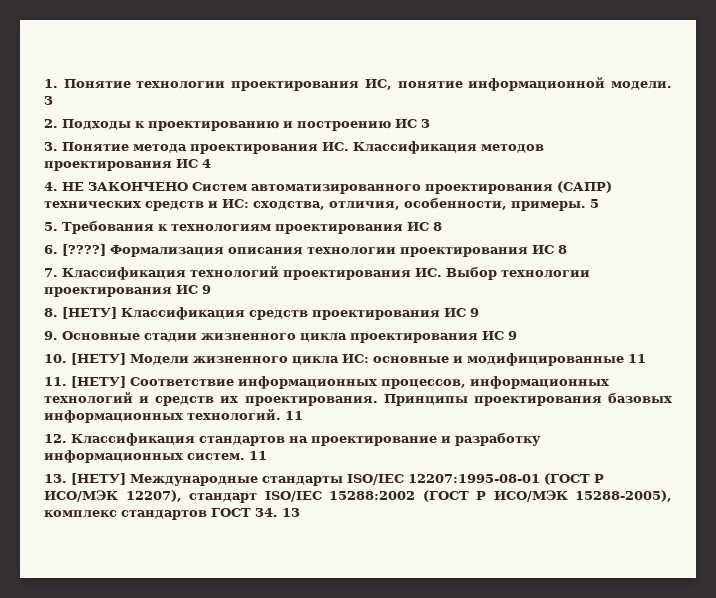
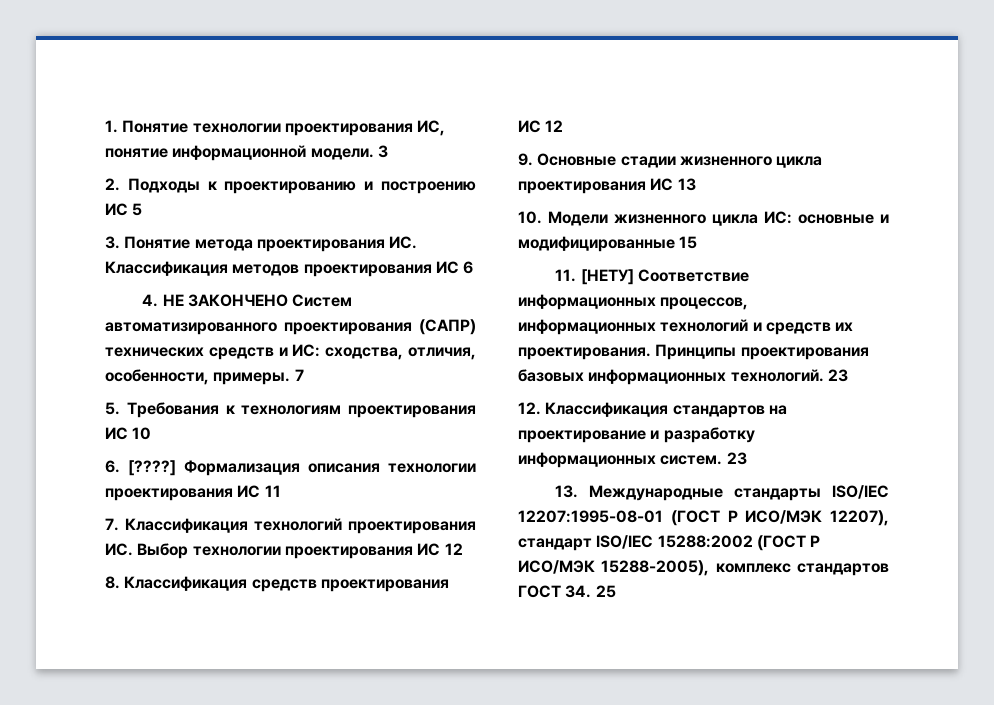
- 2. Подходы к проектированию и построению ИС 3
+ 2. Подходы к проектированию и построению ИС 5
- 3. Понятие метода проектирования ИС. Классификация методов проектирования ИС 4
+ 3. Понятие метода проектирования ИС. Классификация методов проектирования ИС 6
- 5
+ 7
- 5. Требования к технологиям проектирования ИС 8
+ 5. Требования к технологиям проектирования ИС 10
- Формализация описания технологии проектирования ИС 8
+ Формализация описания технологии проектирования ИС 11
- 7. Классификация технологий проектирования ИС. Выбор технологии проектирования ИС 9
+ 7. Классификация технологий проектирования ИС. Выбор технологии проектирования ИС 12
- 8. [НЕТУ] Классификация средств проектирования ИС 9
+ 8. Классификация средств проектирования ИС 12
- 9. Основные стадии жизненного цикла проектирования ИС 9
+ 9. Основные стадии жизненного цикла проектирования ИС 13
- 10. [НЕТУ] Модели жизненного цикла ИС: основные и модифицированные 11
+ 10. Модели жизненного цикла ИС: основные и модифицированные 15
- Принципы проектирования базовых информационных технологий. 11
+ Принципы проектирования базовых информационных технологий. 23
- 12. Классификация стандартов на проектирование и разработку информационных систем. 11
+ 12. Классификация стандартов на проектирование и разработку информационных систем. 23
- 13. [НЕТУ] Международные стандарты ISO/IEC 12207:1995-08-01 (ГОСТ Р ИСО/МЭК 12207), стандарт ISO/IEC 15288:2002 (ГОСТ Р ИСО/МЭК 15288-2005), комплекс стандартов ГОСТ 34. 13
+ 13. Международные стандарты ISO/IEC 12207:1995-08-01 (ГОСТ Р ИСО/МЭК 12207), стандарт ISO/IEC 15288:2002 (ГОСТ Р ИСО/МЭК 15288-2005), комплекс стандартов ГОСТ 34. 25

